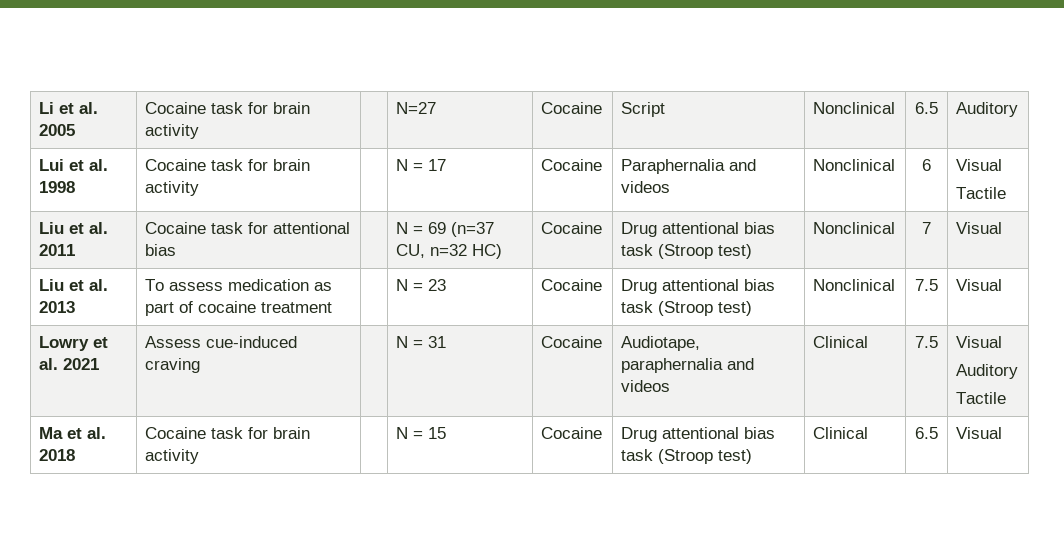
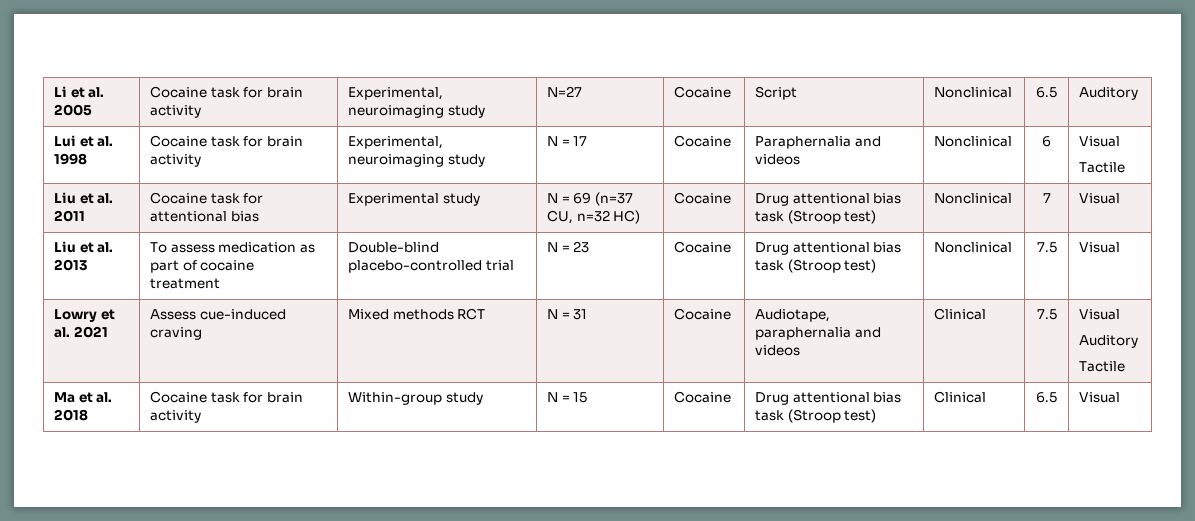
- Li et al. 2005 | Cocaine task for brain activity | | N=27 | Cocaine | Script | Nonclinical | 6.5 | Auditory
+ Li et al. 2005 | Cocaine task for brain activity | Experimental, neuroimaging study | N=27 | Cocaine | Script | Nonclinical | 6.5 | Auditory
- Lui et al. 1998 | Cocaine task for brain activity | | N = 17 | Cocaine | Paraphernalia and videos | Nonclinical | 6 | Visual
+ Lui et al. 1998 | Cocaine task for brain activity | Experimental, neuroimaging study | N = 17 | Cocaine | Paraphernalia and videos | Nonclinical | 6 | Visual
- Liu et al. 2011 | Cocaine task for attentional bias | | N = 69 (n=37 CU, n=32 HC) | Cocaine | Drug attentional bias task (Stroop test) | Nonclinical | 7 | Visual
+ Liu et al. 2011 | Cocaine task for attentional bias | Experimental study | N = 69 (n=37 CU, n=32 HC) | Cocaine | Drug attentional bias task (Stroop test) | Nonclinical | 7 | Visual
- Liu et al. 2013 | To assess medication as part of cocaine treatment | | N = 23 | Cocaine | Drug attentional bias task (Stroop test) | Nonclinical | 7.5 | Visual
+ Liu et al. 2013 | To assess medication as part of cocaine treatment | Double-blind placebo-controlled trial | N = 23 | Cocaine | Drug attentional bias task (Stroop test) | Nonclinical | 7.5 | Visual
- Lowry et al. 2021 | Assess cue-induced craving | | N = 31 | Cocaine | Audiotape, paraphernalia and videos | Clinical | 7.5 | Visual
+ Lowry et al. 2021 | Assess cue-induced craving | Mixed methods RCT | N = 31 | Cocaine | Audiotape, paraphernalia and videos | Clinical | 7.5 | Visual
- Ma et al. 2018 | Cocaine task for brain activity | | N = 15 | Cocaine | Drug attentional bias task (Stroop test) | Clinical | 6.5 | Visual
+ Ma et al. 2018 | Cocaine task for brain activity | Within-group study | N = 15 | Cocaine | Drug attentional bias task (Stroop test) | Clinical | 6.5 | Visual

